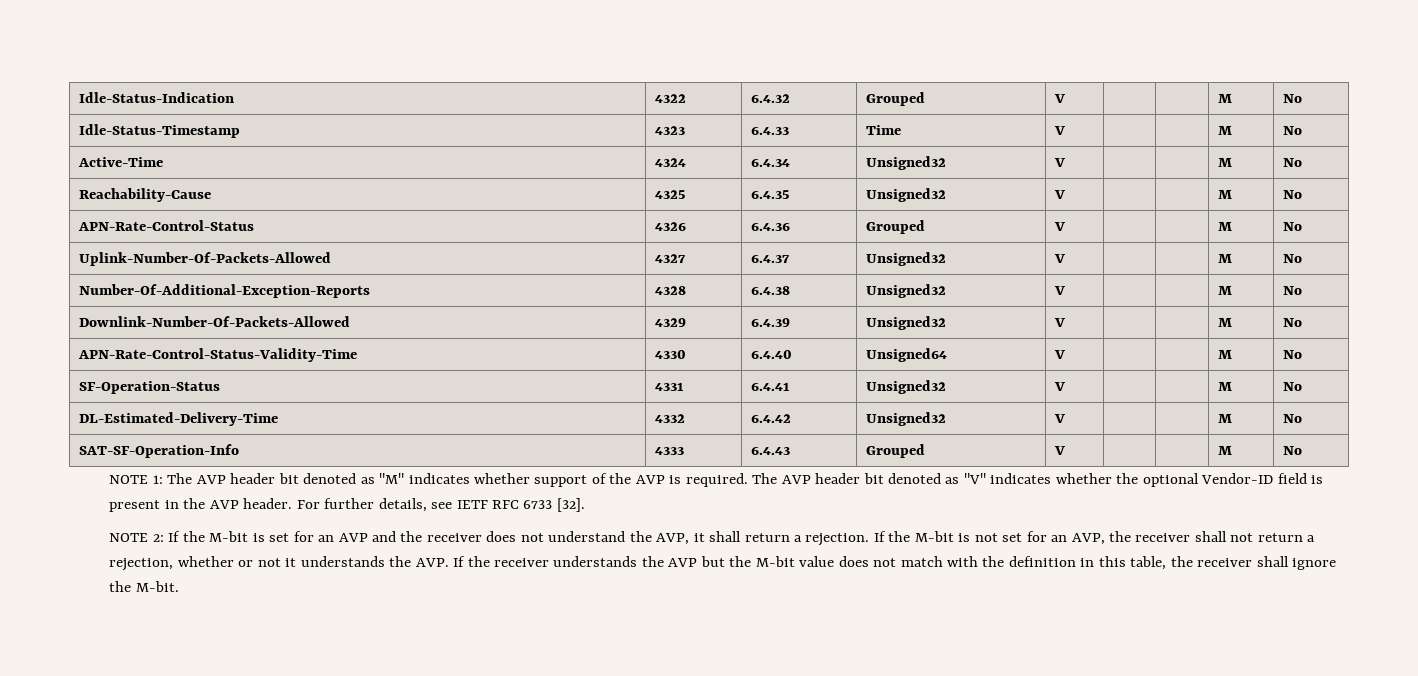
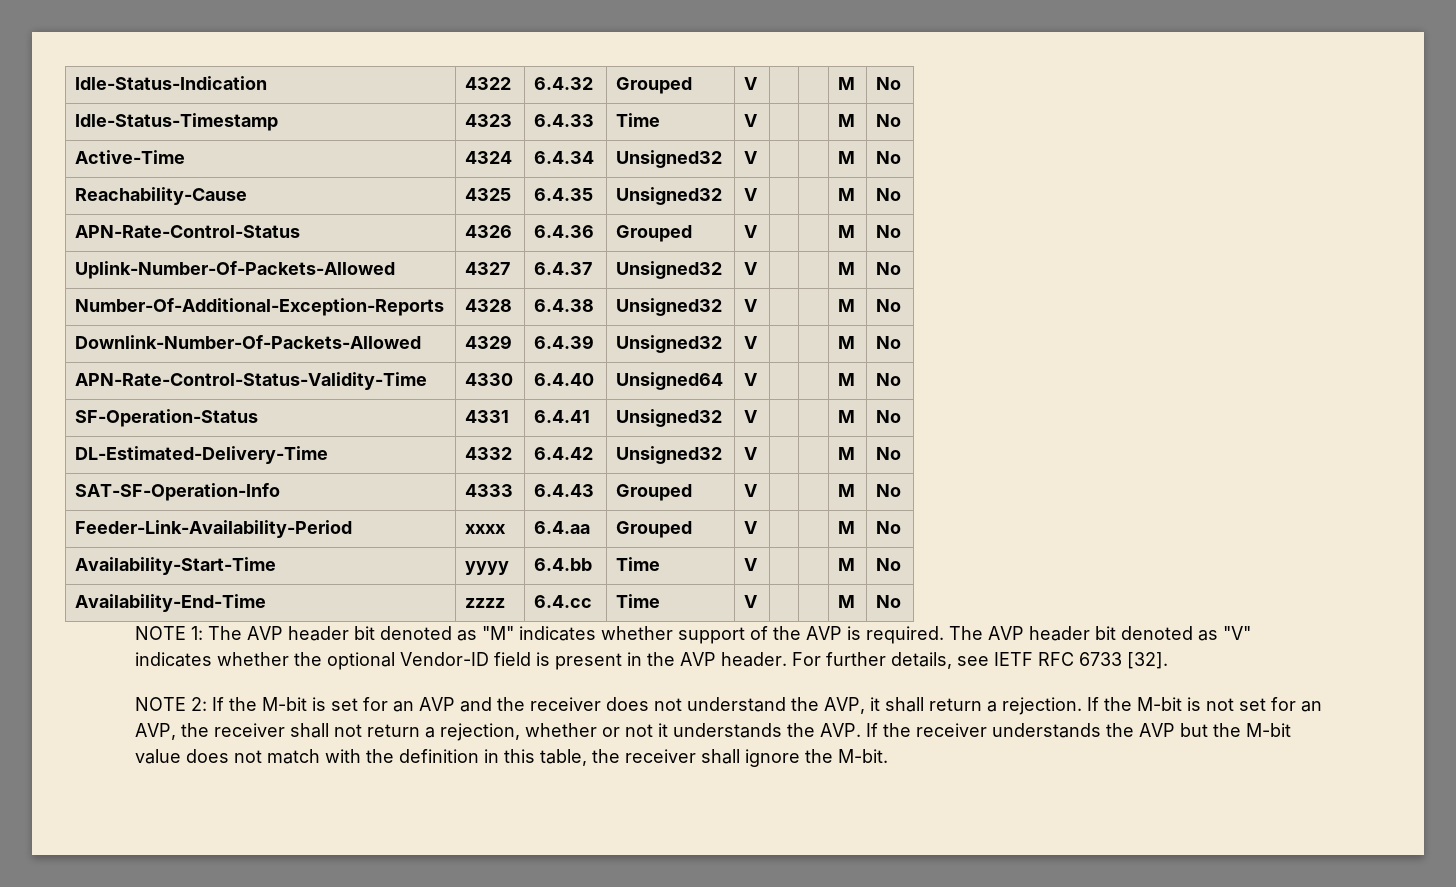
+ Feeder-Link-Availability-Period | xxxx | 6.4.aa | Grouped | V | | | M | No
+ Availability-Start-Time | yyyy | 6.4.bb | Time | V | | | M | No
+ Availability-End-Time | zzzz | 6.4.cc | Time | V | | | M | No

